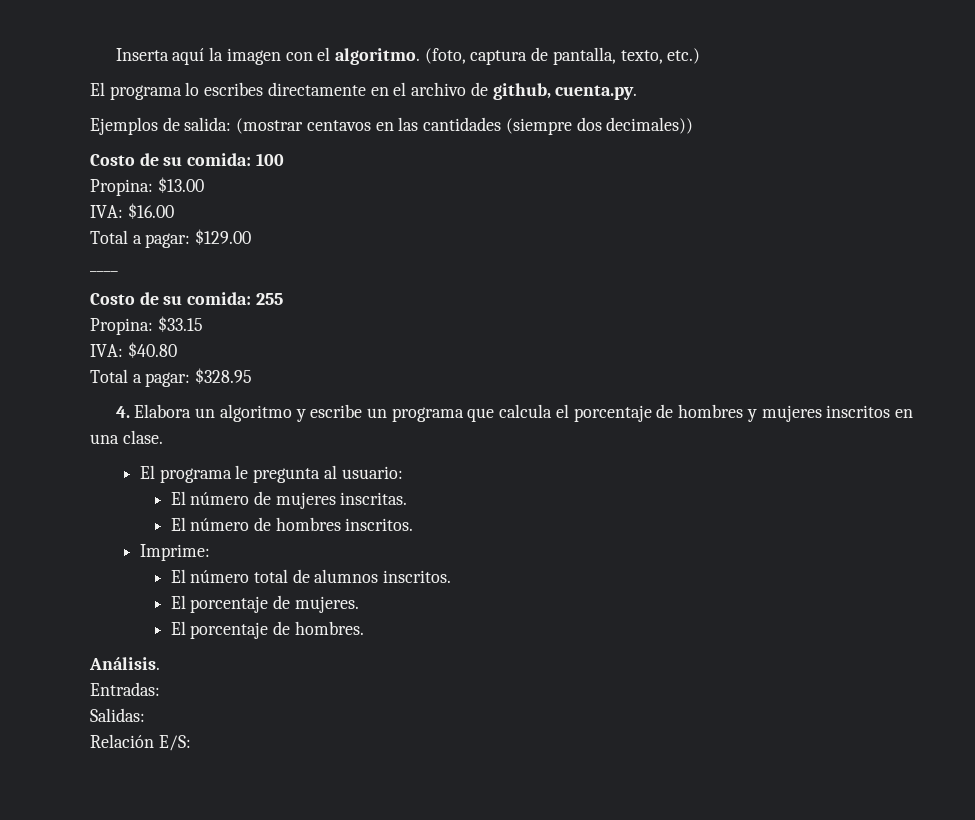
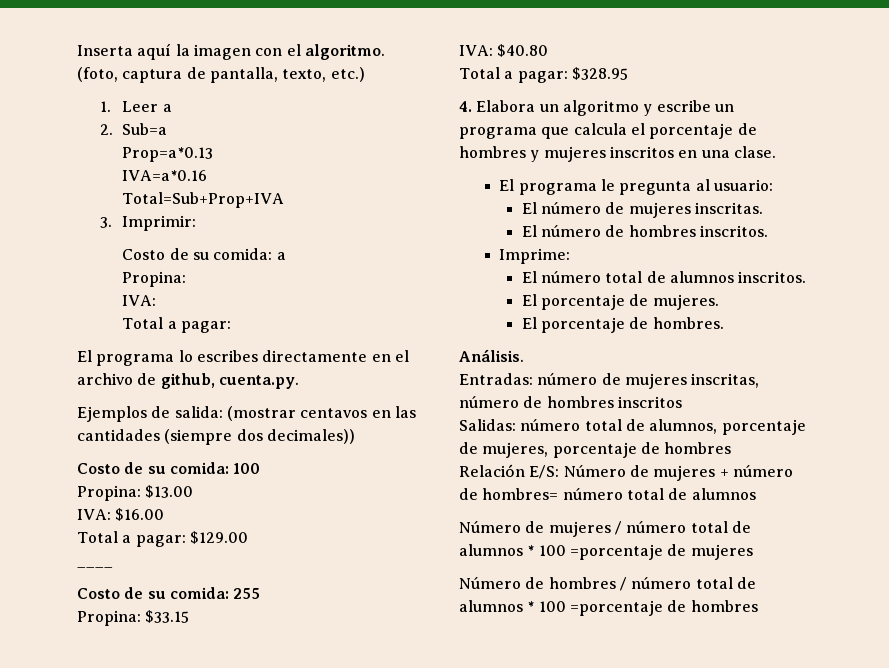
+ 1. Leer a
+ 2. Sub=a
+ Prop=a*0.13
+ IVA=a*0.16
+ Total=Sub+Prop+IVA
+ 3. Imprimir:
+ Costo de su comida: a
+ Propina:
+ IVA:
+ Total a pagar:
- Entradas:
- Salidas:
- Relación E/S:
+ Entradas: número de mujeres inscritas, número de hombres inscritos
+ Salidas: número total de alumnos, porcentaje de mujeres, porcentaje de hombres
+ Relación E/S: Número de mujeres + número de hombres= número total de alumnos
+ Número de mujeres / número total de alumnos * 100 =porcentaje de mujeres
+ Número de hombres / número total de alumnos * 100 =porcentaje de hombres

